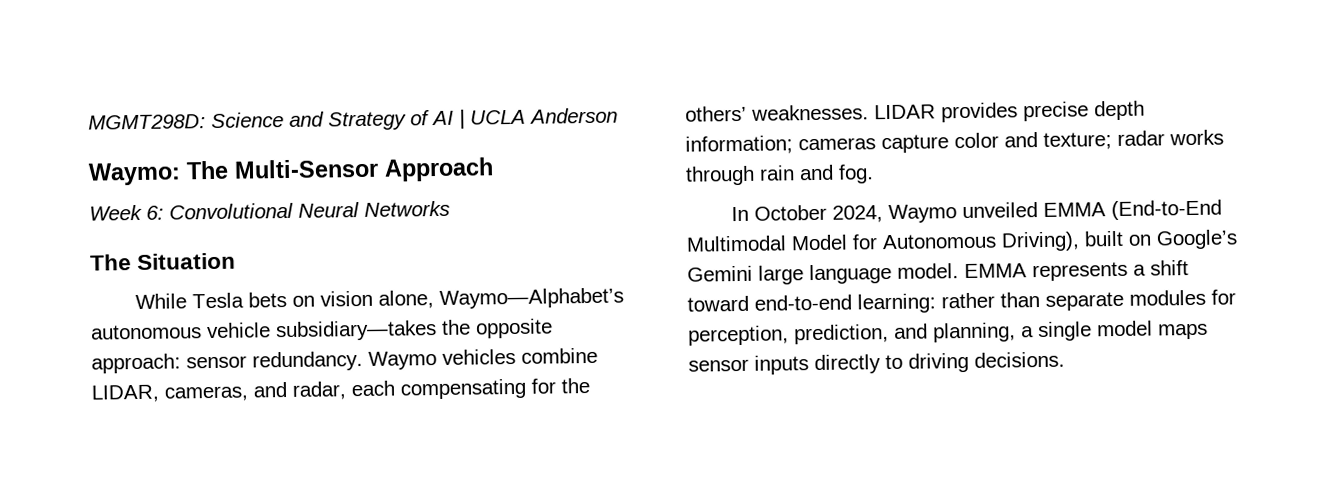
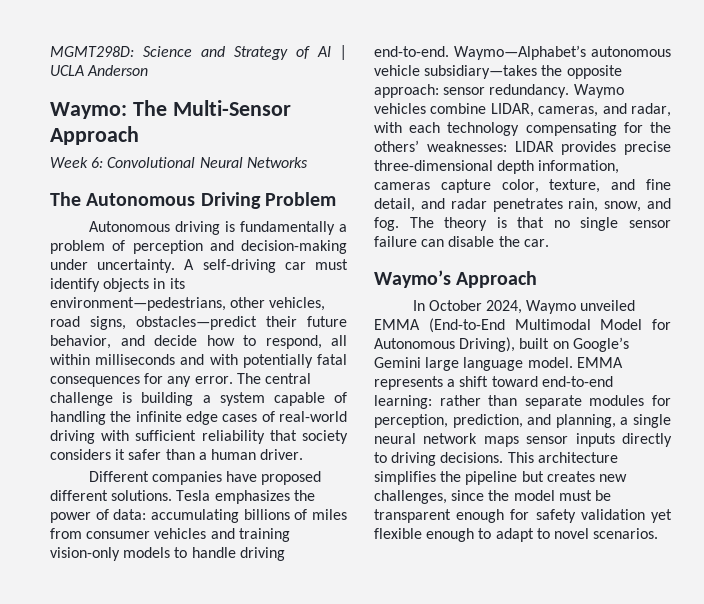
- The Situation
- While Tesla bets on vision alone, Waymo—Alphabet’s autonomous vehicle subsidiary—takes the opposite approach: sensor redundancy.
+ The Autonomous Driving Problem
+ Autonomous driving is fundamentally a problem of perception and decision-making under uncertainty. A self-driving car must identify objects in its environment—pedestrians, other vehicles, road signs, obstacles—predict their future behavior, and decide how to respond, all within milliseconds and with potentially fatal consequences for any error. The central challenge is building a system capable of handling the infinite edge cases of real-world driving with sufficient reliability that society considers it safer than a human driver.
+ Different companies have proposed different solutions. Tesla emphasizes the power of data: accumulating billions of miles from consumer vehicles and training vision-only models to handle driving end-to-end. Waymo—Alphabet’s autonomous vehicle subsidiary—takes the opposite approach: sensor redundancy.
- Waymo vehicles combine LIDAR, cameras, and radar, each compensating for the others’ weaknesses. LIDAR provides precise depth information; cameras capture color and texture; radar works through rain and fog.
+ Waymo vehicles combine LIDAR, cameras, and radar, with each technology compensating for the others’ weaknesses: LIDAR provides precise three-dimensional depth information, cameras capture color, texture, and fine detail, and radar penetrates rain, snow, and fog. The theory is that no single sensor failure can disable the car.
+ Waymo’s Approach
- EMMA represents a shift toward end-to-end learning: rather than separate modules for perception, prediction, and planning, a single model maps sensor inputs directly to driving decisions.
+ EMMA represents a shift toward end-to-end learning: rather than separate modules for perception, prediction, and planning, a single neural network maps sensor inputs directly to driving decisions.
+ This architecture simplifies the pipeline but creates new challenges, since the model must be transparent enough for safety validation yet flexible enough to adapt to novel scenarios.

